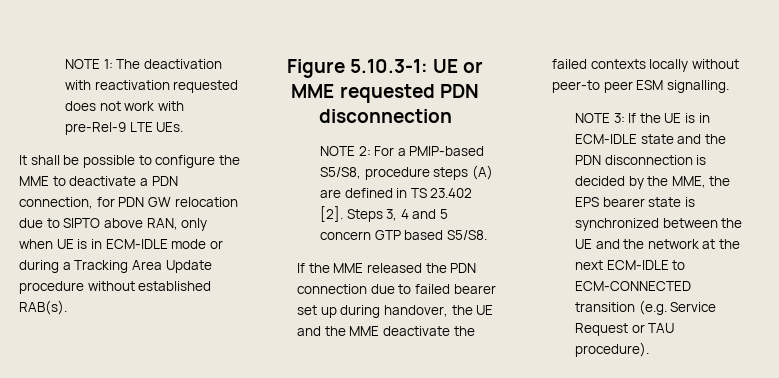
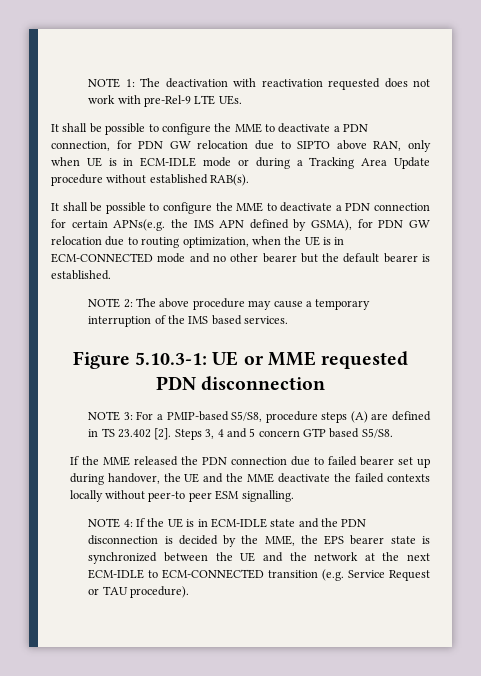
+ It shall be possible to configure the MME to deactivate a PDN connection for certain APNs(e.g. the IMS APN defined by GSMA), for PDN GW relocation due to routing optimization, when the UE is in ECM-CONNECTED mode and no other bearer but the default bearer is established.
+ NOTE 2: The above procedure may cause a temporary interruption of the IMS based services.
- NOTE 2: For a PMIP-based S5/S8, procedure steps (A) are defined in TS 23.402 [2].
+ NOTE 3: For a PMIP-based S5/S8, procedure steps (A) are defined in TS 23.402 [2].
- NOTE 3: If the UE is in ECM-IDLE state and the PDN disconnection is decided by the MME, the EPS bearer state is synchronized between the UE and the network at the next ECM-IDLE to ECM-CONNECTED transition (e.g. Service Request or TAU procedure).
+ NOTE 4: If the UE is in ECM-IDLE state and the PDN disconnection is decided by the MME, the EPS bearer state is synchronized between the UE and the network at the next ECM-IDLE to ECM-CONNECTED transition (e.g. Service Request or TAU procedure).

